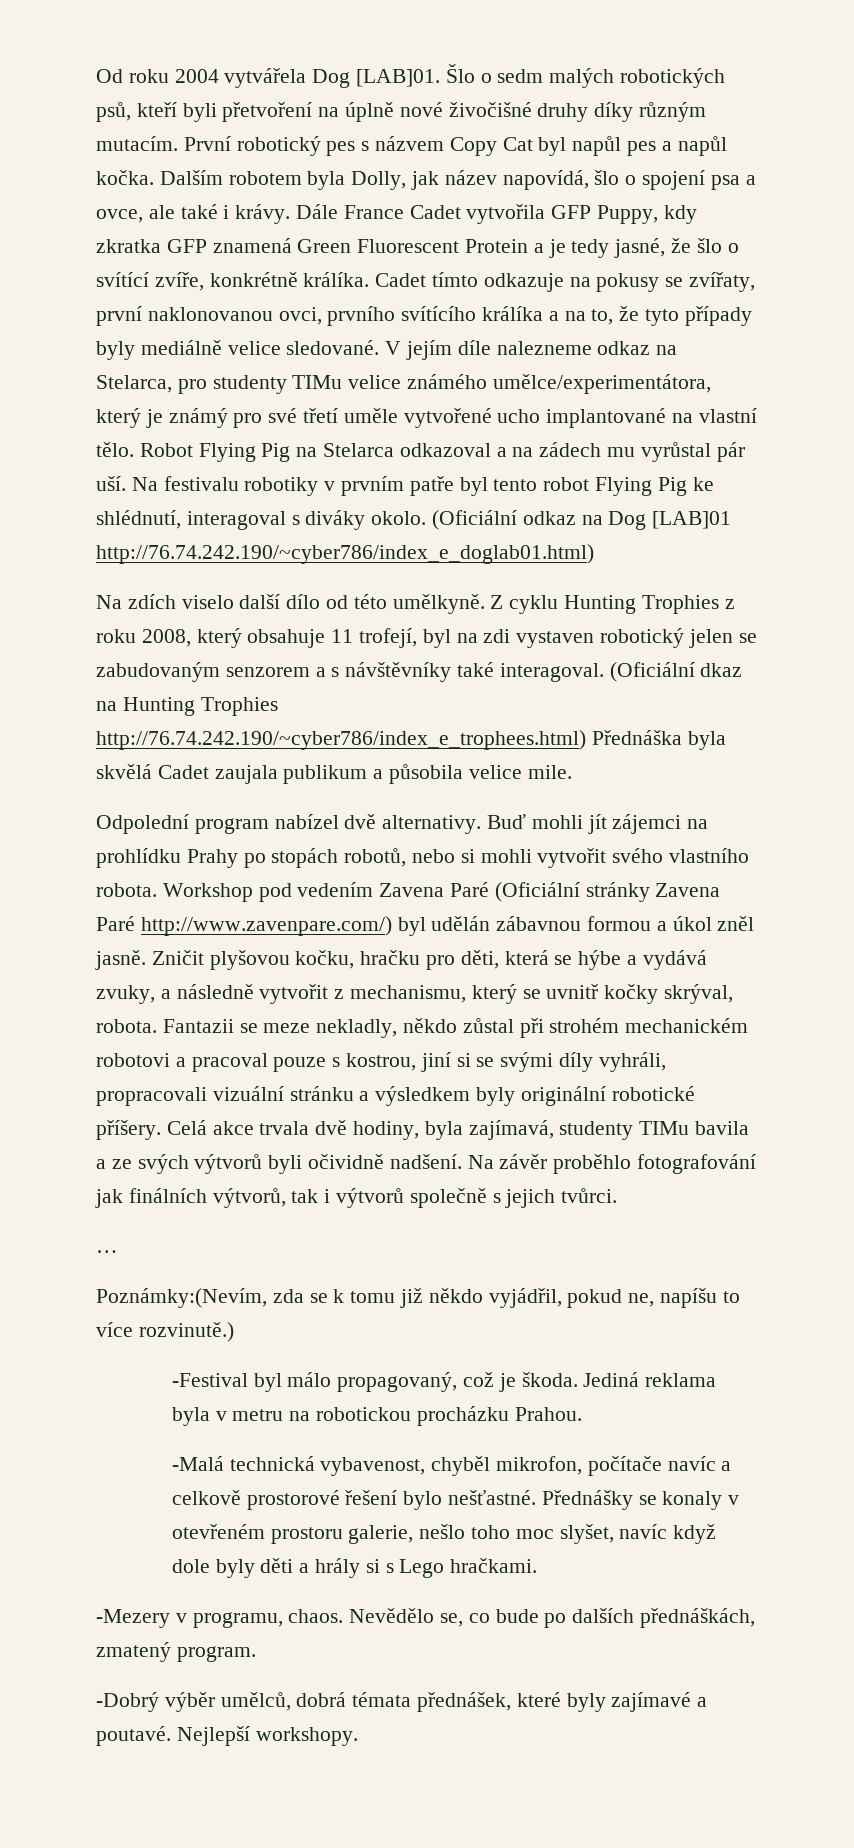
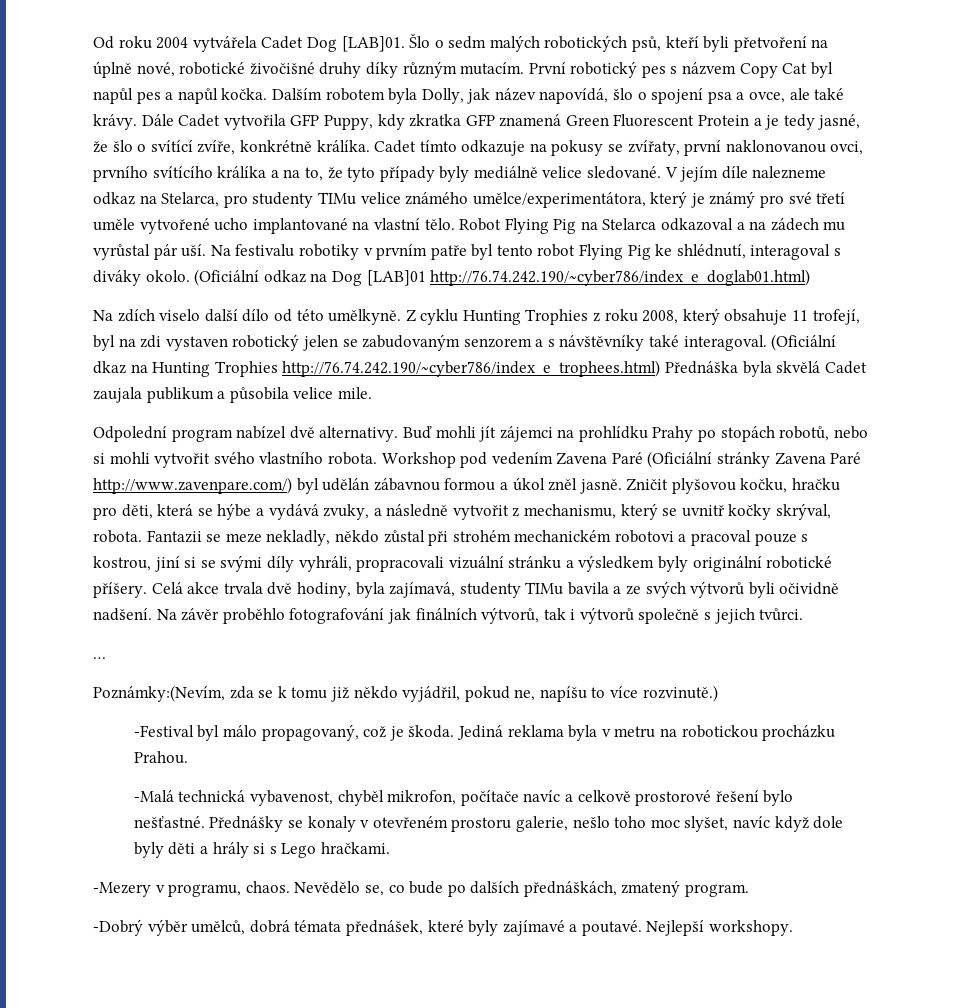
- Od roku 2004 vytvářela Dog [LAB]01.
+ Od roku 2004 vytvářela Cadet Dog [LAB]01.
- Šlo o sedm malých robotických psů, kteří byli přetvoření na úplně nové živočišné druhy díky různým mutacím.
+ Šlo o sedm malých robotických psů, kteří byli přetvoření na úplně nové, robotické živočišné druhy díky různým mutacím.
- Dalším robotem byla Dolly, jak název napovídá, šlo o spojení psa a ovce, ale také i krávy.
+ Dalším robotem byla Dolly, jak název napovídá, šlo o spojení psa a ovce, ale také krávy.
- Dále France Cadet vytvořila GFP Puppy, kdy zkratka GFP znamená Green Fluorescent Protein a je tedy jasné, že šlo o svítící zvíře, konkrétně králíka.
+ Dále Cadet vytvořila GFP Puppy, kdy zkratka GFP znamená Green Fluorescent Protein a je tedy jasné, že šlo o svítící zvíře, konkrétně králíka.

